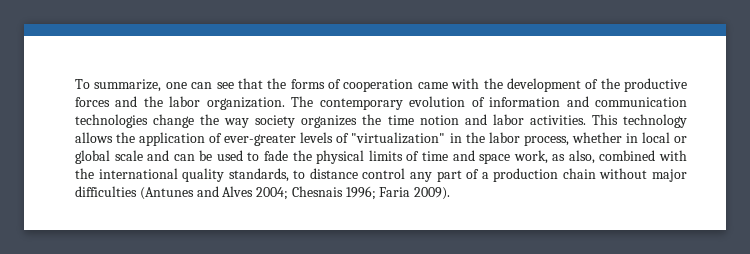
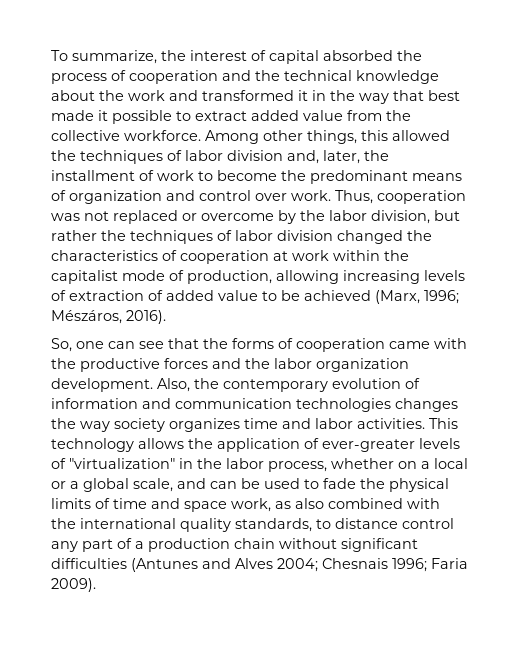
- To summarize, one can see that the forms of cooperation came with the development of the productive forces and the labor organization. The contemporary evolution of information and communication technologies change the way society organizes the time notion and labor activities.
+ To summarize, the interest of capital absorbed the process of cooperation and the technical knowledge about the work and transformed it in the way that best made it possible to extract added value from the collective workforce. Among other things, this allowed the techniques of labor division and, later, the installment of work to become the predominant means of organization and control over work. Thus, cooperation was not replaced or overcome by the labor division, but rather the techniques of labor division changed the characteristics of cooperation at work within the capitalist mode of production, allowing increasing levels of extraction of added value to be achieved (Marx, 1996; Mészáros, 2016).
+ So, one can see that the forms of cooperation came with the productive forces and the labor organization development. Also, the contemporary evolution of information and communication technologies changes the way society organizes time and labor activities.
- This technology allows the application of ever-greater levels of "virtualization" in the labor process, whether in local or global scale and can be used to fade the physical limits of time and space work, as also, combined with the international quality standards, to distance control any part of a production chain without major difficulties (Antunes and Alves 2004; Chesnais 1996; Faria 2009).
+ This technology allows the application of ever-greater levels of "virtualization" in the labor process, whether on a local or a global scale, and can be used to fade the physical limits of time and space work, as also combined with the international quality standards, to distance control any part of a production chain without significant difficulties (Antunes and Alves 2004; Chesnais 1996; Faria 2009).

